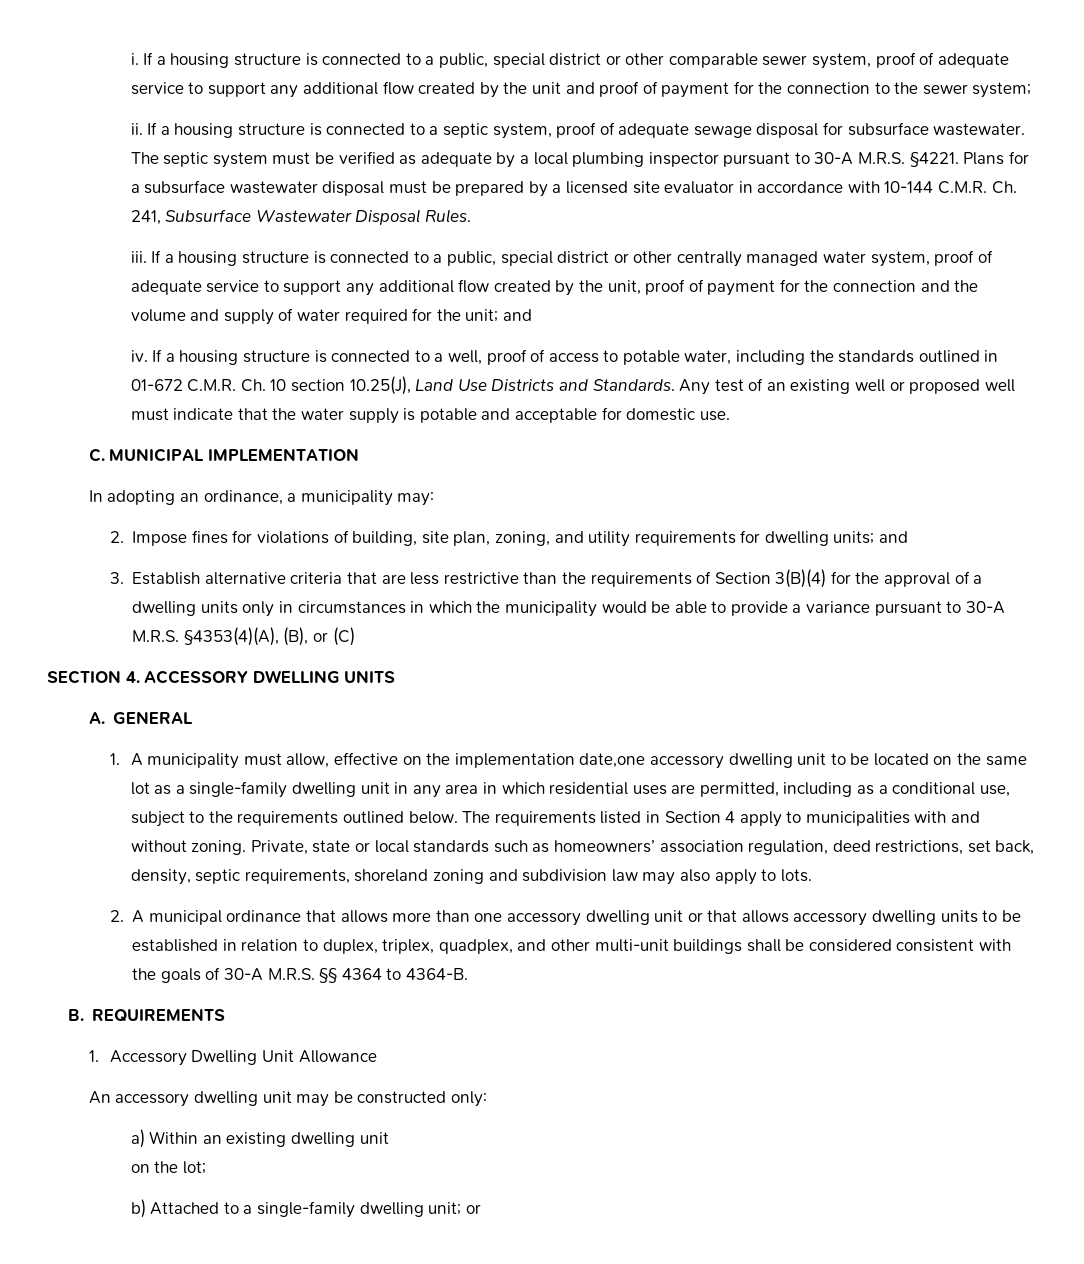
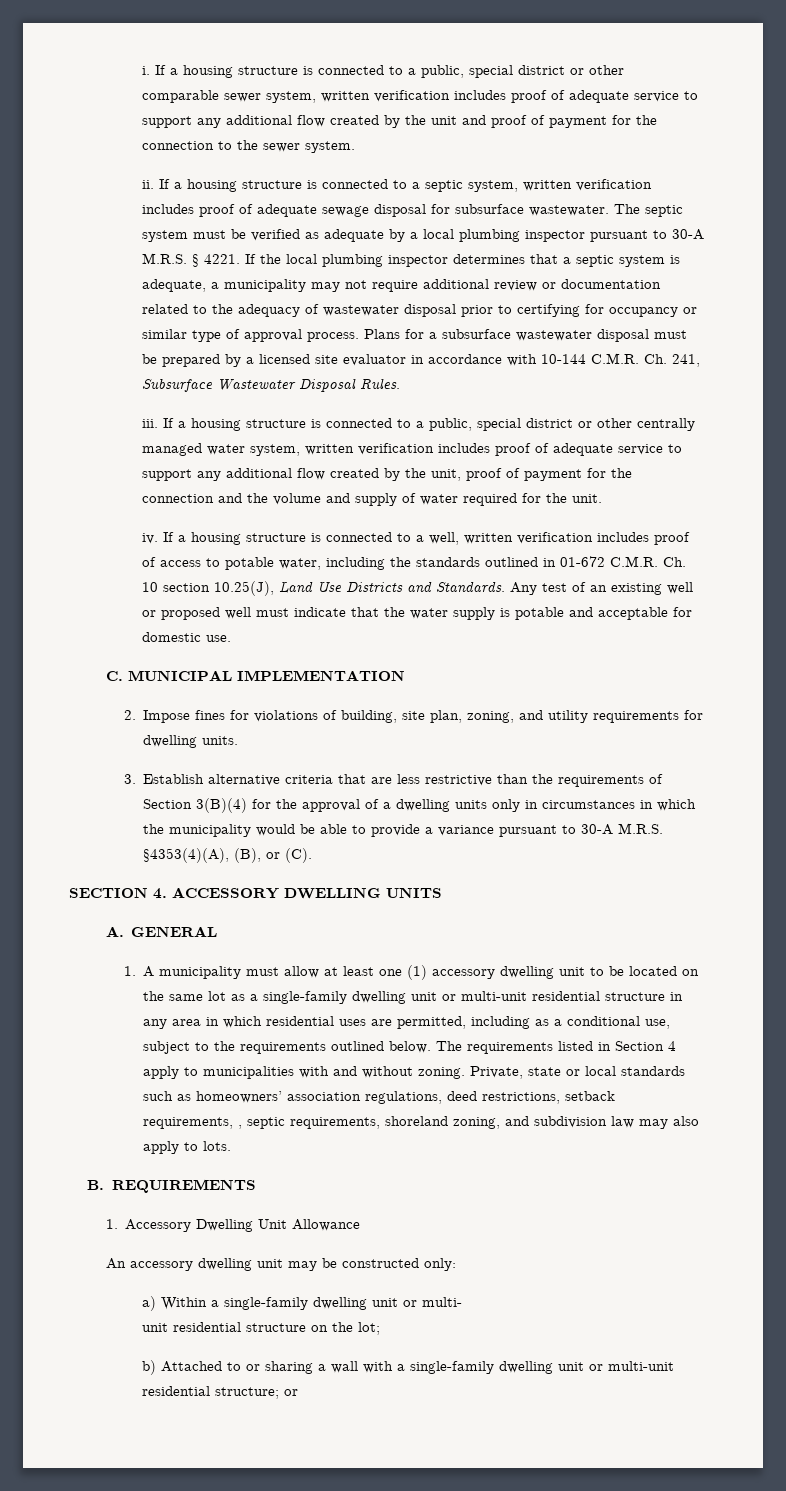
- If a housing structure is connected to a public, special district or other comparable sewer system, proof of adequate service to support any additional flow created by the unit and proof of payment for the connection to the sewer system;
+ If a housing structure is connected to a public, special district or other comparable sewer system, written verification includes proof of adequate service to support any additional flow created by the unit and proof of payment for the connection to the sewer system.
- If a housing structure is connected to a septic system, proof of adequate sewage disposal for subsurface wastewater.
+ If a housing structure is connected to a septic system, written verification includes proof of adequate sewage disposal for subsurface wastewater.
- The septic system must be verified as adequate by a local plumbing inspector pursuant to 30-A M.R.S. §4221.
+ The septic system must be verified as adequate by a local plumbing inspector pursuant to 30-A M.R.S. § 4221. If the local plumbing inspector determines that a septic system is adequate, a municipality may not require additional review or documentation related to the adequacy of wastewater disposal prior to certifying for occupancy or similar type of approval process.
- If a housing structure is connected to a public, special district or other centrally managed water system, proof of adequate service to support any additional flow created by the unit, proof of payment for the connection and the volume and supply of water required for the unit; and
+ If a housing structure is connected to a public, special district or other centrally managed water system, written verification includes proof of adequate service to support any additional flow created by the unit, proof of payment for the connection and the volume and supply of water required for the unit.
- If a housing structure is connected to a well, proof of access to potable water, including the standards outlined in 01-672 C.M.R. Ch. 10 section 10.25(J), Land Use Districts and Standards.
+ If a housing structure is connected to a well, written verification includes proof of access to potable water, including the standards outlined in 01-672 C.M.R. Ch. 10 section 10.25(J), Land Use Districts and Standards.
- In adopting an ordinance, a municipality may:
- 2. Impose fines for violations of building, site plan, zoning, and utility requirements for dwelling units; and
+ 2. Impose fines for violations of building, site plan, zoning, and utility requirements for dwelling units.
- 3. Establish alternative criteria that are less restrictive than the requirements of Section 3(B)(4) for the approval of a dwelling units only in circumstances in which the municipality would be able to provide a variance pursuant to 30-A M.R.S. §4353(4)(A), (B), or (C)
+ 3. Establish alternative criteria that are less restrictive than the requirements of Section 3(B)(4) for the approval of a dwelling units only in circumstances in which the municipality would be able to provide a variance pursuant to 30-A M.R.S. §4353(4)(A), (B), or (C).
- 1. A municipality must allow, effective on the implementation date,one accessory dwelling unit to be located on the same lot as a single-family dwelling unit in any area in which residential uses are permitted, including as a conditional use, subject to the requirements outlined below.
+ 1. A municipality must allow at least one (1) accessory dwelling unit to be located on the same lot as a single-family dwelling unit or multi-unit residential structure in any area in which residential uses are permitted, including as a conditional use, subject to the requirements outlined below.
- Private, state or local standards such as homeowners’ association regulation, deed restrictions, set back, density, septic requirements, shoreland zoning and subdivision law may also apply to lots.
+ Private, state or local standards such as homeowners’ association regulations, deed restrictions, setback requirements, , septic requirements, shoreland zoning, and subdivision law may also apply to lots.
- 2. A municipal ordinance that allows more than one accessory dwelling unit or that allows accessory dwelling units to be established in relation to duplex, triplex, quadplex, and other multi-unit buildings shall be considered consistent with the goals of 30-A M.R.S. §§ 4364 to 4364-B.
- a) Within an existing dwelling unit
- on the lot;
+ a) Within a single-family dwelling unit or multi-
+ unit residential structure on the lot;
- b) Attached to a single-family dwelling unit; or
+ b) Attached to or sharing a wall with a single-family dwelling unit or multi-unit residential structure; or

